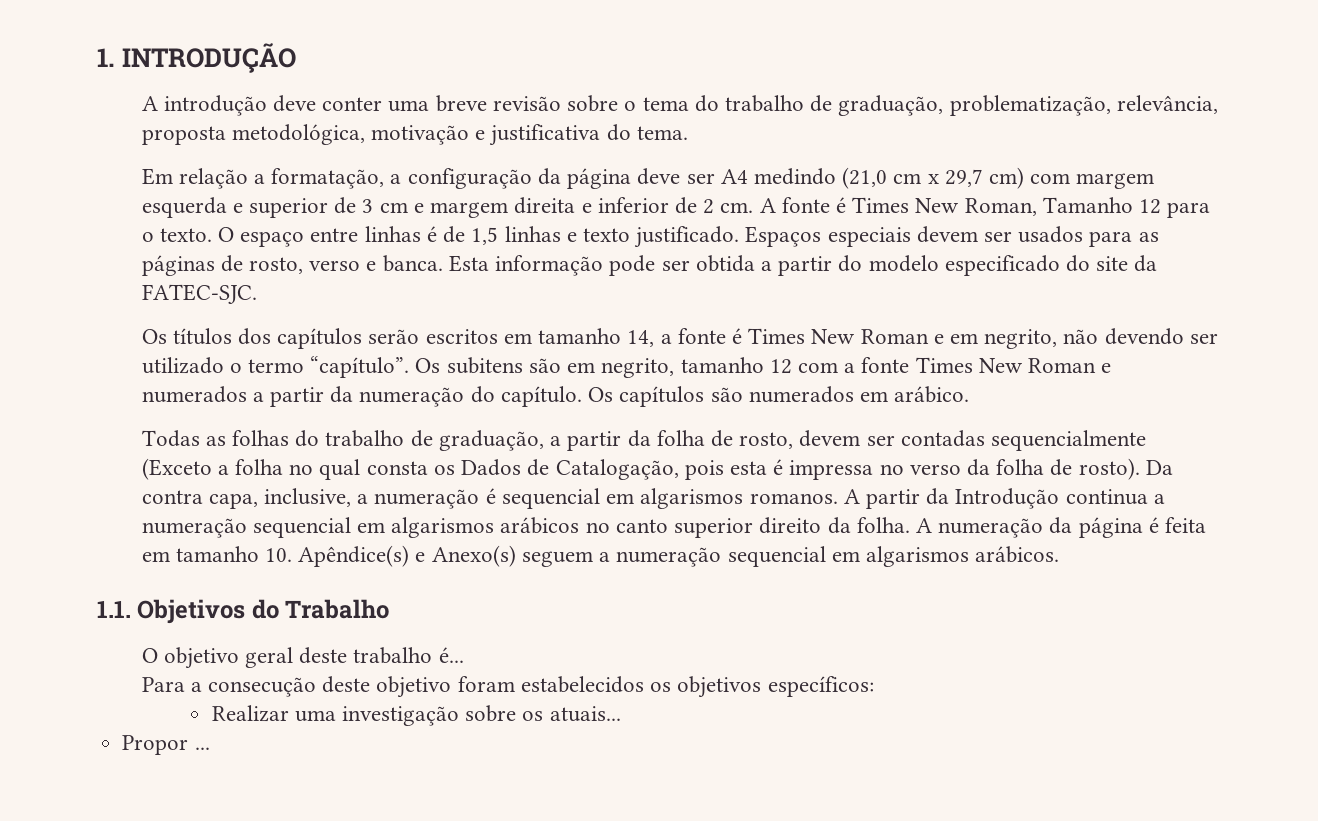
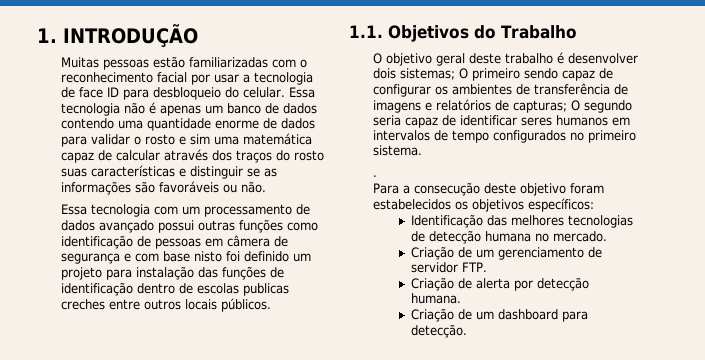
- A introdução deve conter uma breve revisão sobre o tema do trabalho de graduação, problematização, relevância, proposta metodológica, motivação e justificativa do tema.
- Em relação a formatação, a configuração da página deve ser A4 medindo (21,0 cm x 29,7 cm) com margem esquerda e superior de 3 cm e margem direita e inferior de 2 cm. A fonte é Times New Roman, Tamanho 12 para o texto. O espaço entre linhas é de 1,5 linhas e texto justificado. Espaços especiais devem ser usados para as páginas de rosto, verso e banca. Esta informação pode ser obtida a partir do modelo especificado do site da FATEC‐SJC.
- Os títulos dos capítulos serão escritos em tamanho 14, a fonte é Times New Roman e em negrito, não devendo ser utilizado o termo “capítulo”. Os subitens são em negrito, tamanho 12 com a fonte Times New Roman e numerados a partir da numeração do capítulo. Os capítulos são numerados em arábico.
- Todas as folhas do trabalho de graduação, a partir da folha de rosto, devem ser contadas sequencialmente (Exceto a folha no qual consta os Dados de Catalogação, pois esta é impressa no verso da folha de rosto). Da contra capa, inclusive, a numeração é sequencial em algarismos romanos. A partir da Introdução continua a numeração sequencial em algarismos arábicos no canto superior direito da folha. A numeração da página é feita em tamanho 10. Apêndice(s) e Anexo(s) seguem a numeração sequencial em algarismos arábicos.
+ Muitas pessoas estão familiarizadas com o reconhecimento facial por usar a tecnologia de face ID para desbloqueio do celular. Essa tecnologia não é apenas um banco de dados contendo uma quantidade enorme de dados para validar o rosto e sim uma matemática capaz de calcular através dos traços do rosto suas características e distinguir se as informações são favoráveis ou não.
+ Essa tecnologia com um processamento de dados avançado possui outras funções como identificação de pessoas em câmera de segurança e com base nisto foi definido um projeto para instalação das funções de identificação dentro de escolas publicas creches entre outros locais públicos.
- O objetivo geral deste trabalho é...
+ O objetivo geral deste trabalho é desenvolver dois sistemas; O primeiro sendo capaz de configurar os ambientes de transferência de imagens e relatórios de capturas; O segundo seria capaz de identificar seres humanos em intervalos de tempo configurados no primeiro sistema.
+ .
- Realizar uma investigação sobre os atuais...
- Propor ...
+ Identificação das melhores tecnologias de detecção humana no mercado.
+ Criação de um gerenciamento de servidor FTP.
+ Criação de alerta por detecção humana.
+ Criação de um dashboard para detecção.

